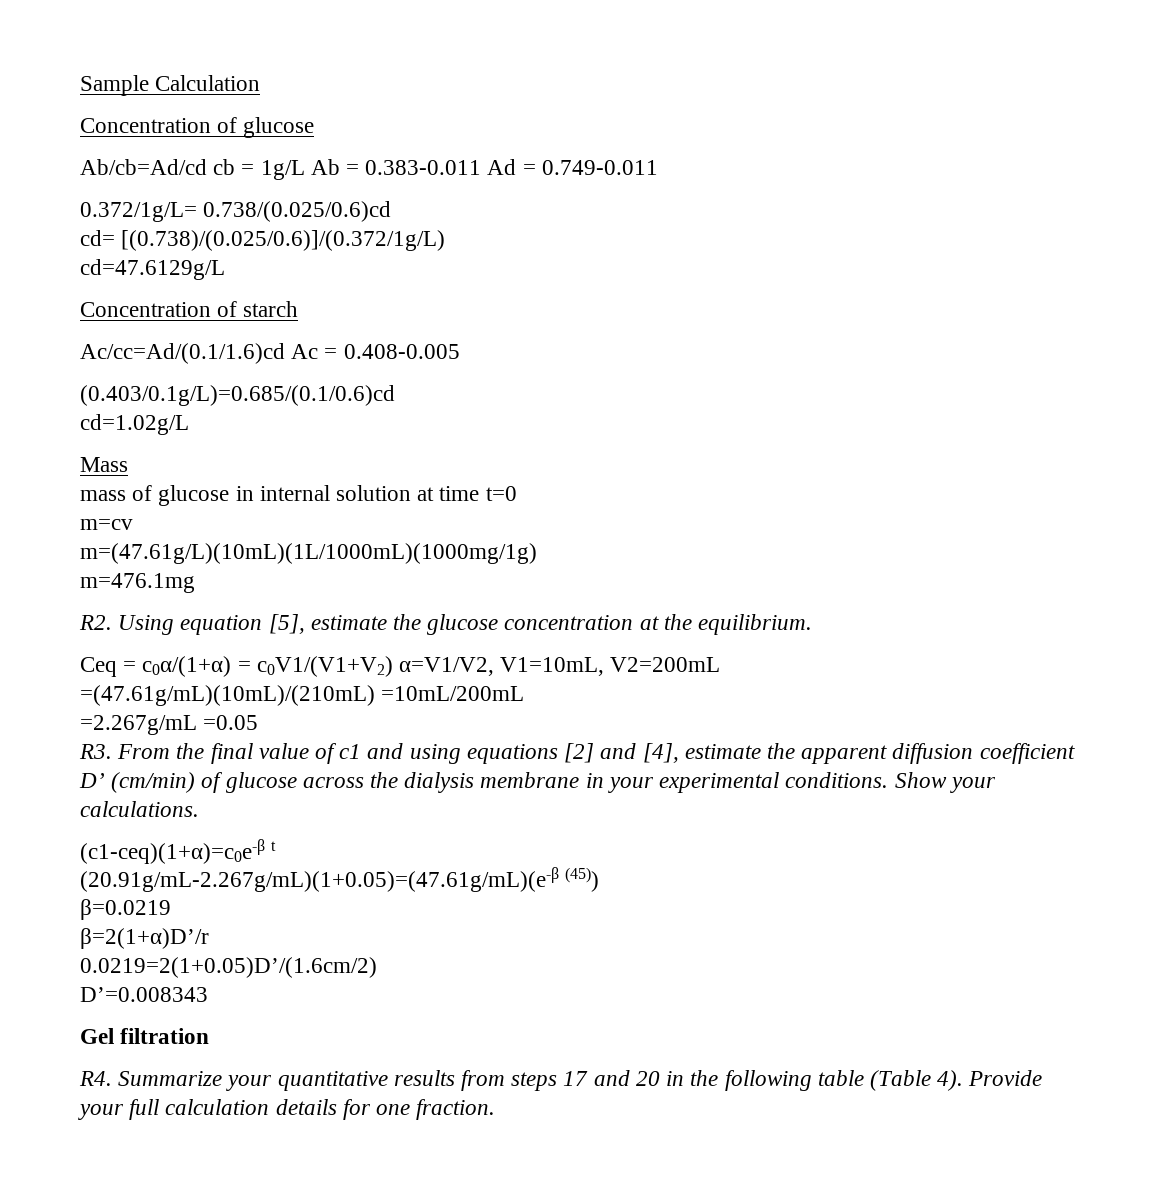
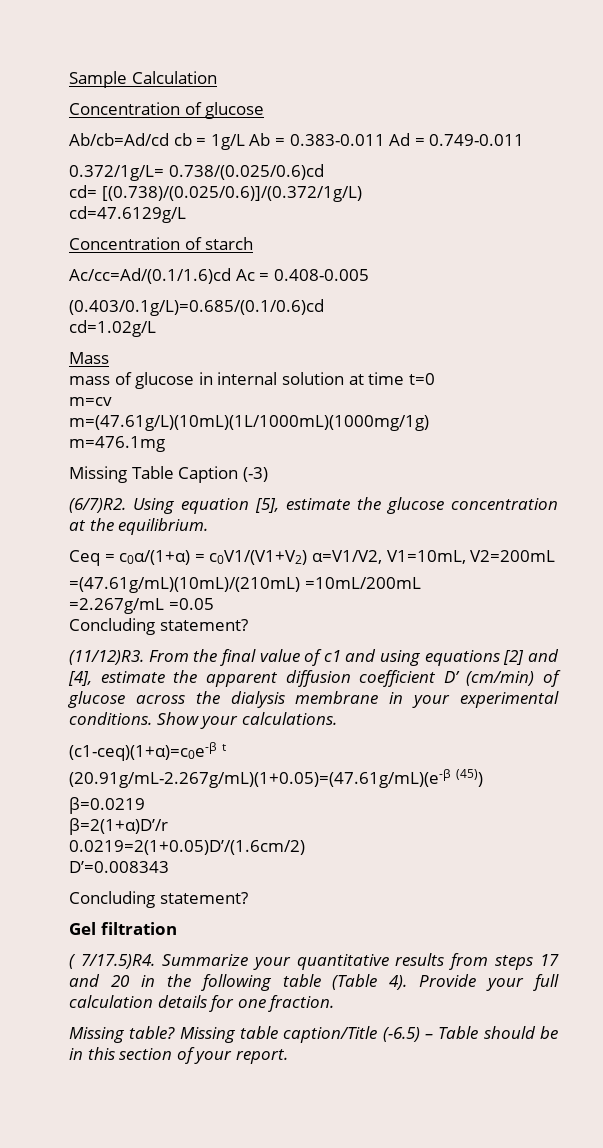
- R2. Using equation [5], estimate the glucose concentration at the equilibrium.
+ Missing Table Caption (-3)
+ (6/7)R2. Using equation [5], estimate the glucose concentration at the equilibrium.
  =2.267g/mL =0.05
- R3. From the final value of c1 and using equations [2] and [4], estimate the apparent diffusion coefficient D’ (cm/min) of glucose across the dialysis membrane in your experimental conditions.
+ Concluding statement?
+ (11/12)R3. From the final value of c1 and using equations [2] and [4], estimate the apparent diffusion coefficient D’ (cm/min) of glucose across the dialysis membrane in your experimental conditions.
  D’=0.008343
+ Concluding statement?
- R4. Summarize your quantitative results from steps 17 and 20 in the following table (Table 4).
+ ( 7/17.5)R4. Summarize your quantitative results from steps 17 and 20 in the following table (Table 4).
+ Missing table? Missing table caption/Title (-6.5) – Table should be in this section of your report.

